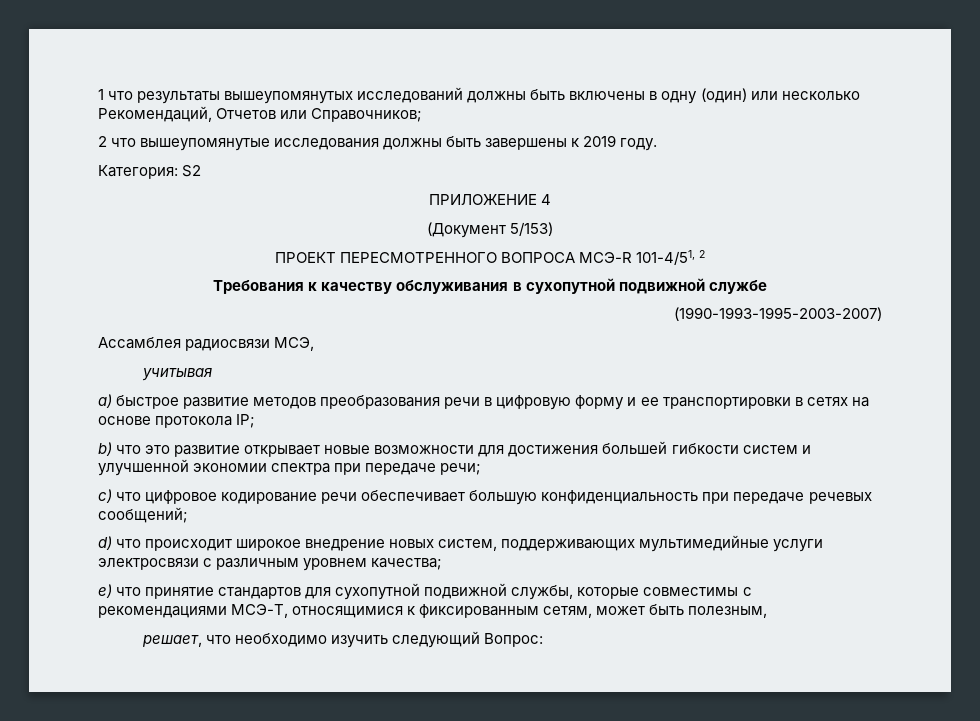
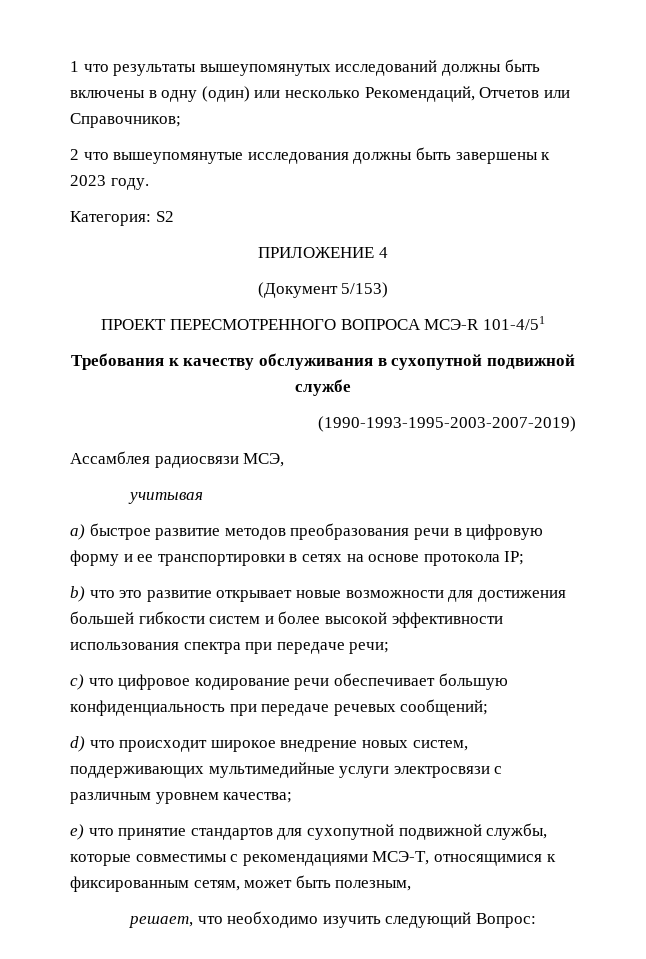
- 2 что вышеупомянутые исследования должны быть завершены к 2019 году.
+ 2 что вышеупомянутые исследования должны быть завершены к 2023 году.
- ПРОЕКТ ПЕРЕСМОТРЕННОГО ВОПРОСА МСЭ-R 101-4/51, 2
+ ПРОЕКТ ПЕРЕСМОТРЕННОГО ВОПРОСА МСЭ-R 101-4/51
- (1990-1993-1995-2003-2007)
+ (1990-1993-1995-2003-2007-2019)
- b) что это развитие открывает новые возможности для достижения большей гибкости систем и улучшенной экономии спектра при передаче речи;
+ b) что это развитие открывает новые возможности для достижения большей гибкости систем и более высокой эффективности использования спектра при передаче речи;

